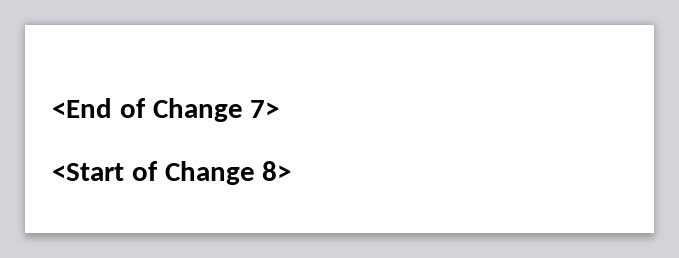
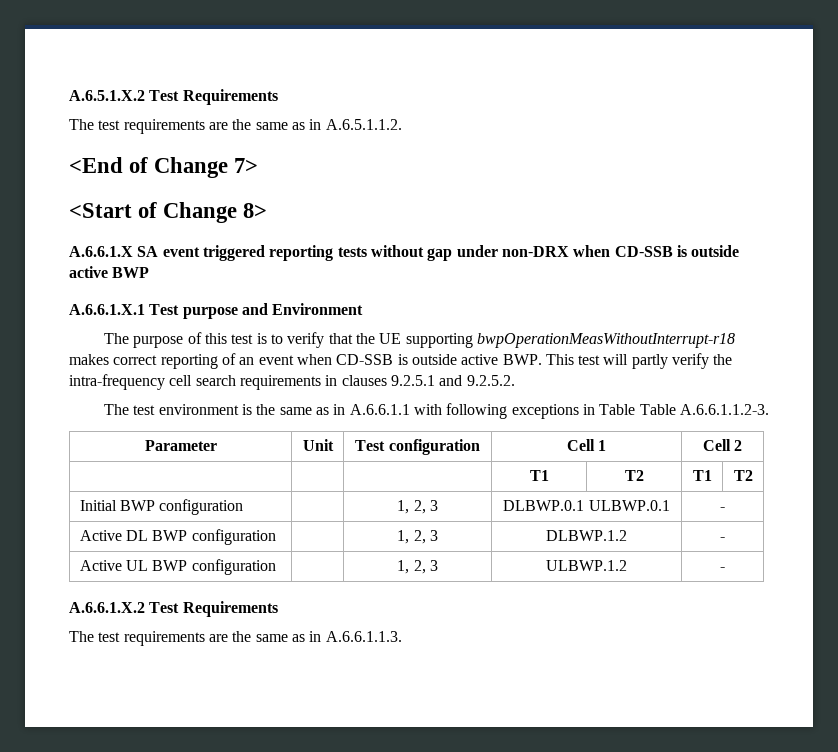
+ A.6.5.1.X.2 Test Requirements
+ The test requirements are the same as in A.6.5.1.1.2.
+ A.6.6.1.X SA event triggered reporting tests without gap under non-DRX when CD-SSB is outside active BWP
+ A.6.6.1.X.1 Test purpose and Environment
+ The purpose of this test is to verify that the UE supporting bwpOperationMeasWithoutInterrupt-r18 makes correct reporting of an event when CD-SSB is outside active BWP. This test will partly verify the intra-frequency cell search requirements in clauses 9.2.5.1 and 9.2.5.2.
+ The test environment is the same as in A.6.6.1.1 with following exceptions in Table Table A.6.6.1.1.2-3.
+ Parameter | Unit | Test configuration | Cell 1 | Cell 2
+ | | | T1 | T2 | T1 | T2
+ Initial BWP configuration | | 1, 2, 3 | DLBWP.0.1 ULBWP.0.1 | -
+ Active DL BWP configuration | | 1, 2, 3 | DLBWP.1.2 | -
+ Active UL BWP configuration | | 1, 2, 3 | ULBWP.1.2 | -
+ A.6.6.1.X.2 Test Requirements
+ The test requirements are the same as in A.6.6.1.1.3.

